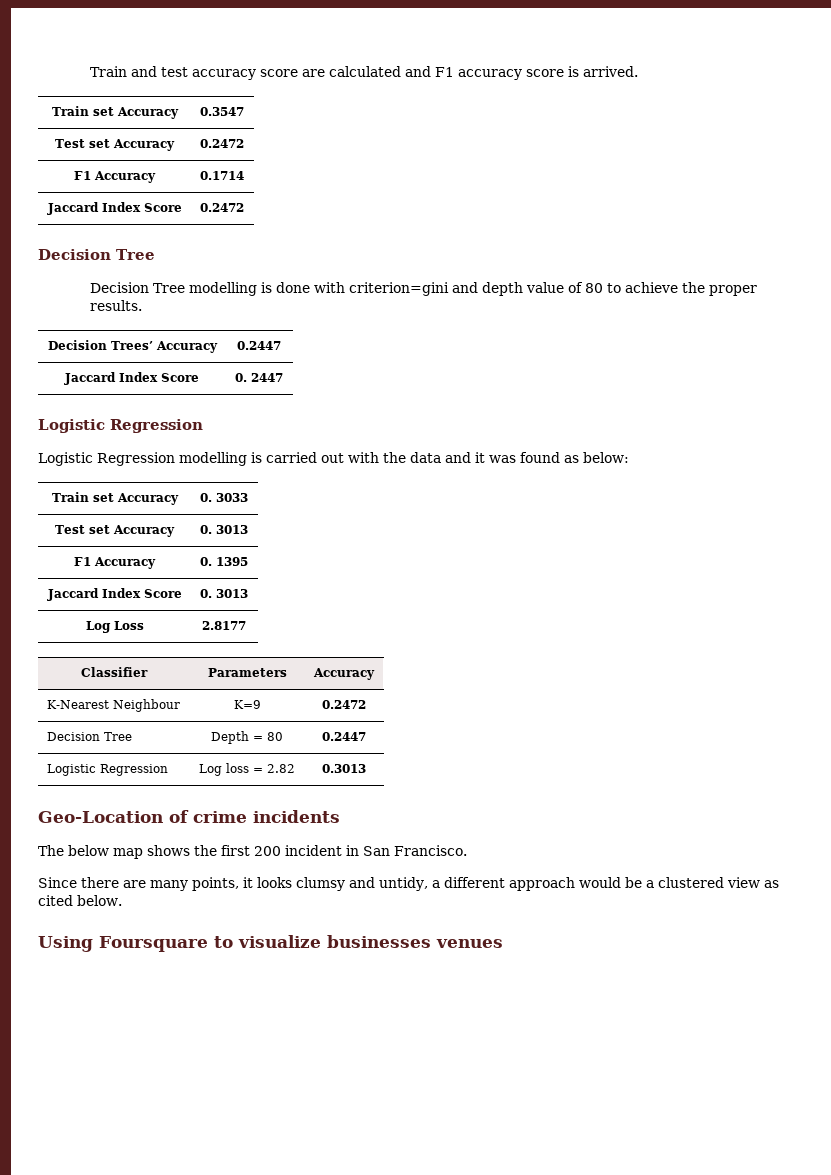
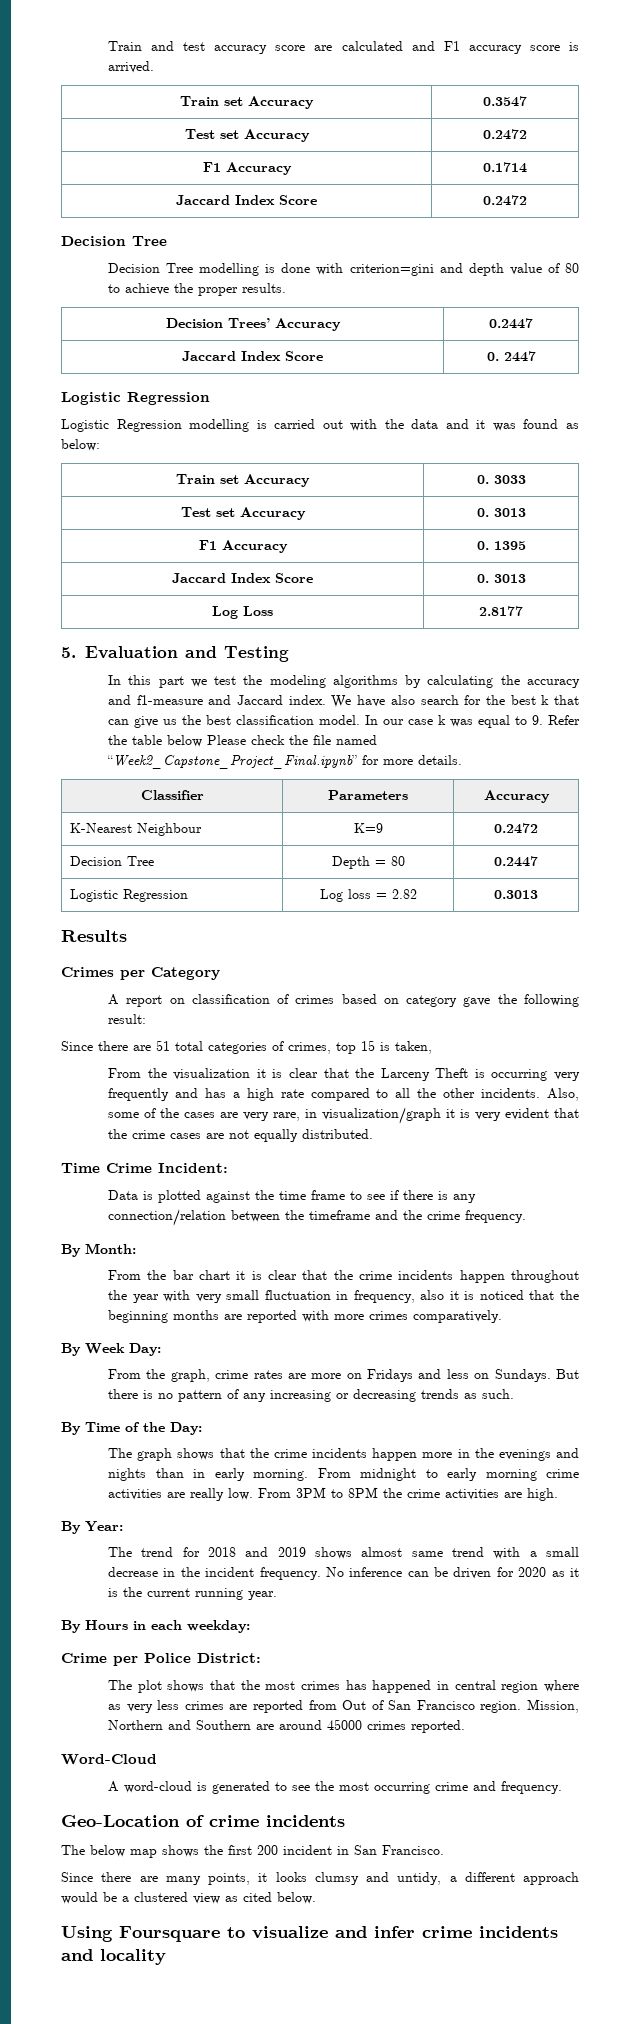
+ 5. Evaluation and Testing
+ In this part we test the modeling algorithms by calculating the accuracy and f1-measure and Jaccard index. We have also search for the best k that can give us the best classification model. In our case k was equal to 9. Refer the table below Please check the file named “Week2_Capstone_Project_Final.ipynb” for more details.
+ Results
+ Crimes per Category
+ A report on classification of crimes based on category gave the following result:
+ Since there are 51 total categories of crimes, top 15 is taken,
+ From the visualization it is clear that the Larceny Theft is occurring very frequently and has a high rate compared to all the other incidents. Also, some of the cases are very rare, in visualization/graph it is very evident that the crime cases are not equally distributed.
+ Time Crime Incident:
+ Data is plotted against the time frame to see if there is any connection/relation between the timeframe and the crime frequency.
+ By Month:
+ From the bar chart it is clear that the crime incidents happen throughout the year with very small fluctuation in frequency, also it is noticed that the beginning months are reported with more crimes comparatively.
+ By Week Day:
+ From the graph, crime rates are more on Fridays and less on Sundays. But there is no pattern of any increasing or decreasing trends as such.
+ By Time of the Day:
+ The graph shows that the crime incidents happen more in the evenings and nights than in early morning. From midnight to early morning crime activities are really low. From 3PM to 8PM the crime activities are high.
+ By Year:
+ The trend for 2018 and 2019 shows almost same trend with a small decrease in the incident frequency. No inference can be driven for 2020 as it is the current running year.
+ By Hours in each weekday:
+ Crime per Police District:
+ The plot shows that the most crimes has happened in central region where as very less crimes are reported from Out of San Francisco region. Mission, Northern and Southern are around 45000 crimes reported.
+ Word-Cloud
+ A word-cloud is generated to see the most occurring crime and frequency.
- Using Foursquare to visualize businesses venues
+ Using Foursquare to visualize and infer crime incidents and locality

